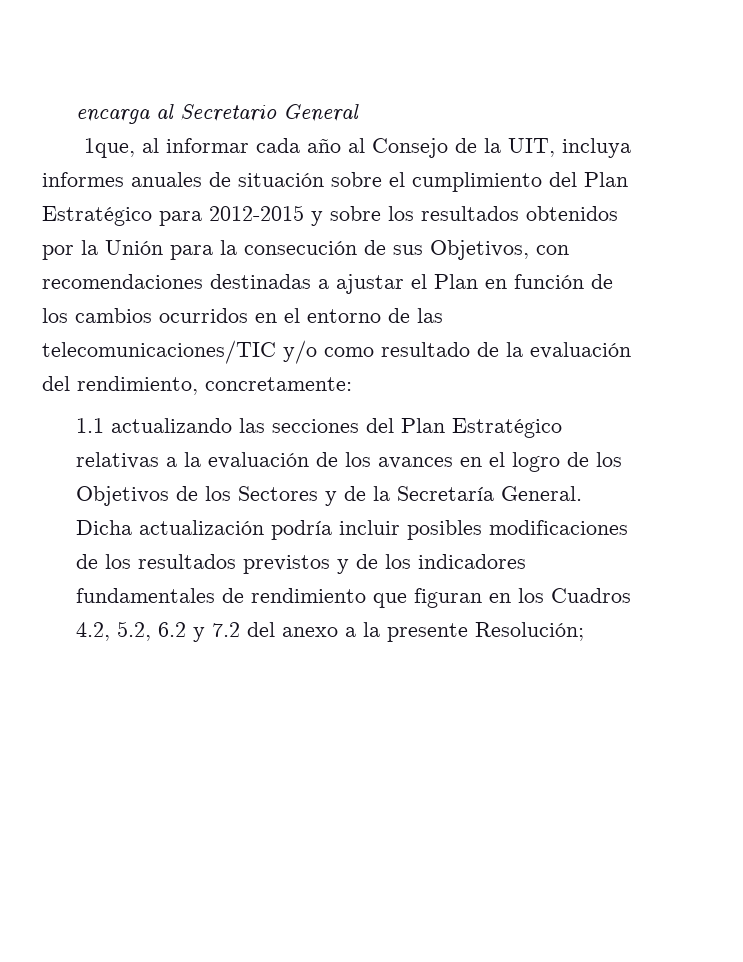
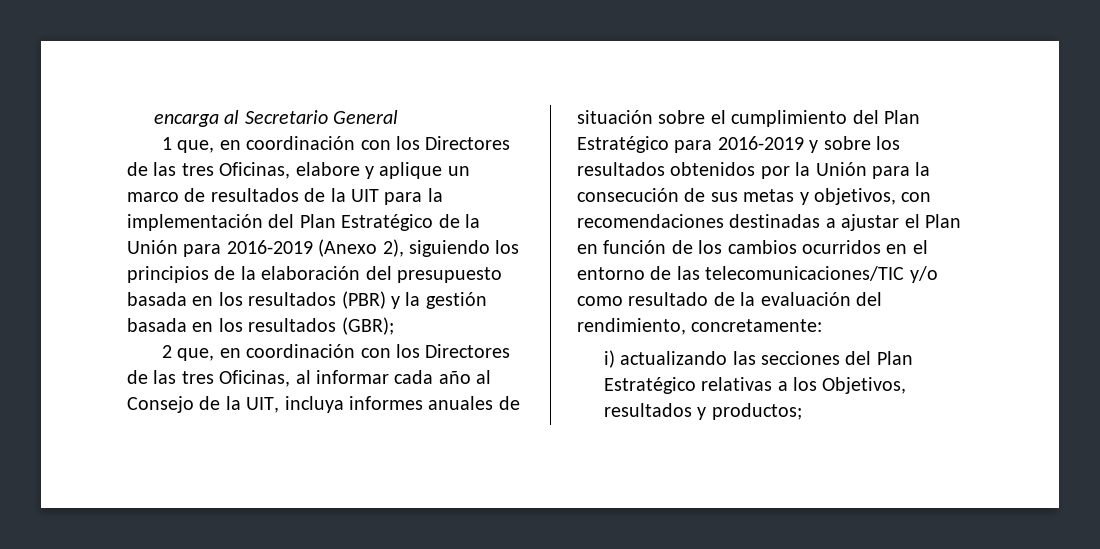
- 1que, al informar cada año al Consejo de la UIT, incluya informes anuales de situación sobre el cumplimiento del Plan Estratégico para 2012-2015 y sobre los resultados obtenidos por la Unión para la consecución de sus Objetivos, con recomendaciones destinadas a ajustar el Plan en función de los cambios ocurridos en el entorno de las telecomunicaciones/TIC y/o como resultado de la evaluación del rendimiento, concretamente:
+ 1 que, en coordinación con los Directores de las tres Oficinas, elabore y aplique un marco de resultados de la UIT para la implementación del Plan Estratégico de la Unión para 2016-2019 (Anexo 2), siguiendo los principios de la elaboración del presupuesto basada en los resultados (PBR) y la gestión basada en los resultados (GBR);
+ 2 que, en coordinación con los Directores de las tres Oficinas, al informar cada año al Consejo de la UIT, incluya informes anuales de situación sobre el cumplimiento del Plan Estratégico para 2016-2019 y sobre los resultados obtenidos por la Unión para la consecución de sus metas y objetivos, con recomendaciones destinadas a ajustar el Plan en función de los cambios ocurridos en el entorno de las telecomunicaciones/TIC y/o como resultado de la evaluación del rendimiento, concretamente:
- 1.1 actualizando las secciones del Plan Estratégico relativas a la evaluación de los avances en el logro de los Objetivos de los Sectores y de la Secretaría General. Dicha actualización podría incluir posibles modificaciones de los resultados previstos y de los indicadores fundamentales de rendimiento que figuran en los Cuadros 4.2, 5.2, 6.2 y 7.2 del anexo a la presente Resolución;
+ i) actualizando las secciones del Plan Estratégico relativas a los Objetivos, resultados y productos;

